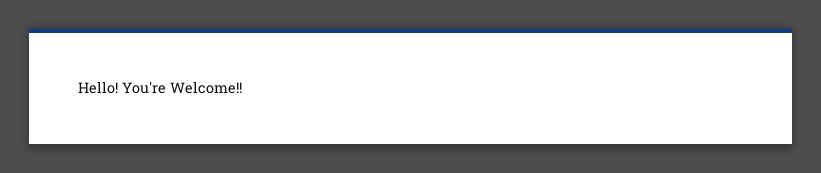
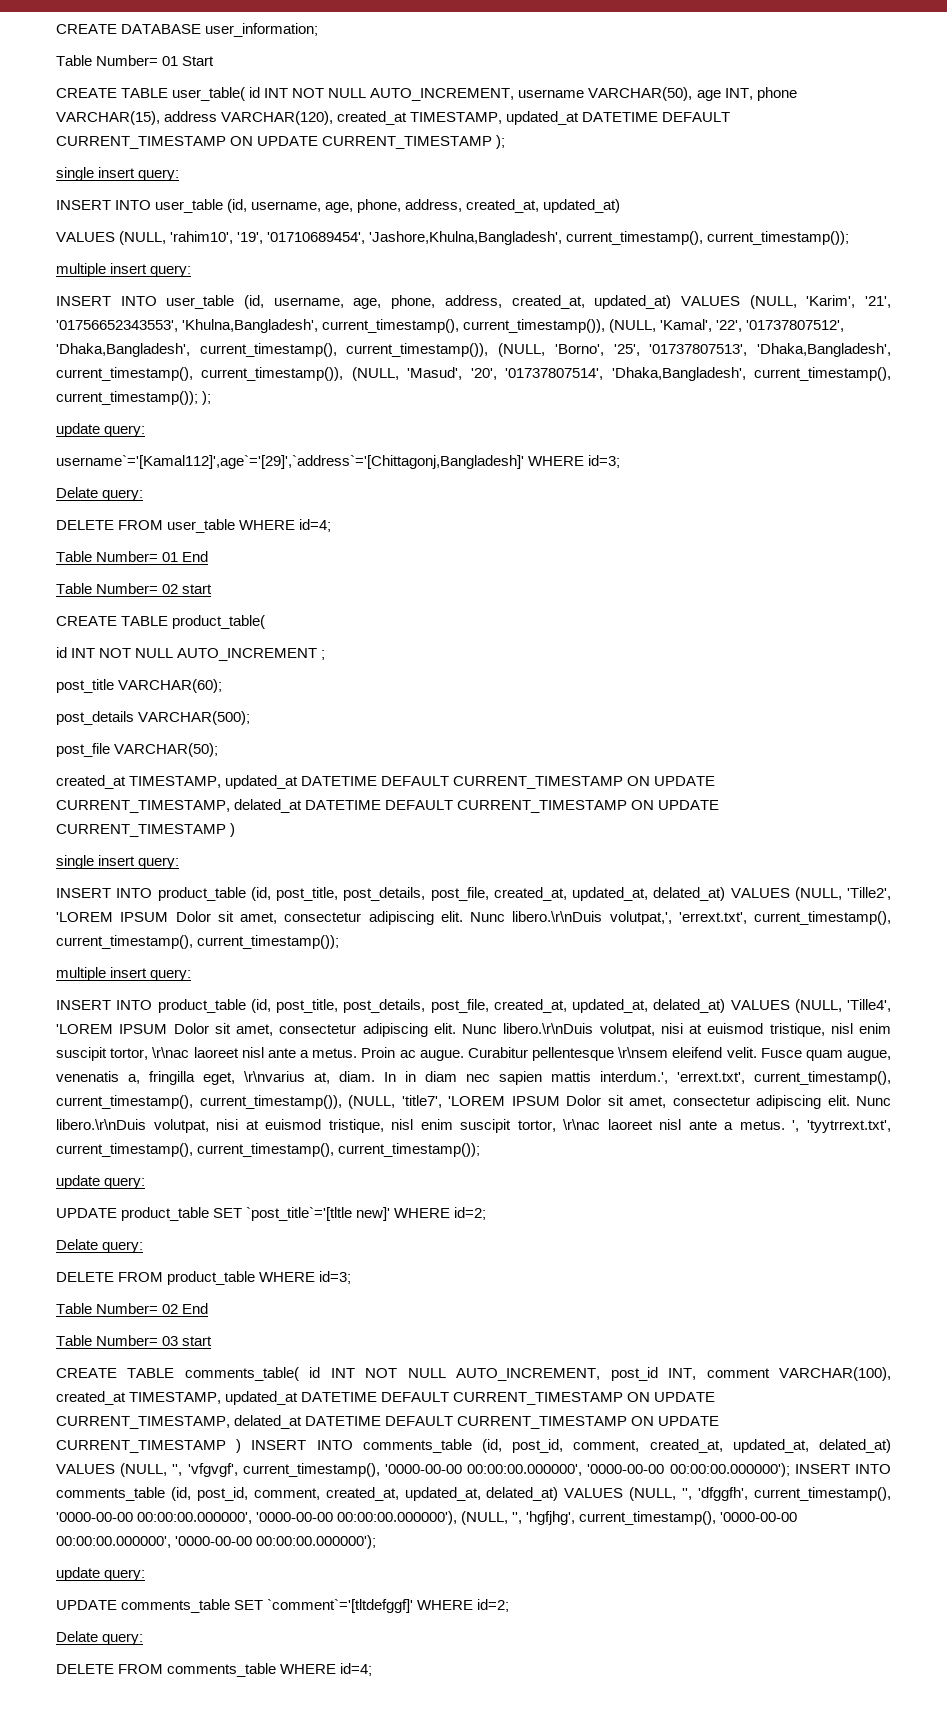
- Hello! You're Welcome!!
+ CREATE DATABASE user_information;
+ Table Number= 01 Start
+ CREATE TABLE user_table( id INT NOT NULL AUTO_INCREMENT, username VARCHAR(50), age INT, phone VARCHAR(15), address VARCHAR(120), created_at TIMESTAMP, updated_at DATETIME DEFAULT CURRENT_TIMESTAMP ON UPDATE CURRENT_TIMESTAMP );
+ single insert query:
+ INSERT INTO user_table (id, username, age, phone, address, created_at, updated_at)
+ VALUES (NULL, 'rahim10', '19', '01710689454', 'Jashore,Khulna,Bangladesh', current_timestamp(), current_timestamp());
+ multiple insert query:
+ INSERT INTO user_table (id, username, age, phone, address, created_at, updated_at) VALUES (NULL, 'Karim', '21', '01756652343553', 'Khulna,Bangladesh', current_timestamp(), current_timestamp()), (NULL, 'Kamal', '22', '01737807512', 'Dhaka,Bangladesh', current_timestamp(), current_timestamp()), (NULL, 'Borno', '25', '01737807513', 'Dhaka,Bangladesh', current_timestamp(), current_timestamp()), (NULL, 'Masud', '20', '01737807514', 'Dhaka,Bangladesh', current_timestamp(), current_timestamp()); );
+ update query:
+ username`='[Kamal112]',age`='[29]',`address`='[Chittagonj,Bangladesh]' WHERE id=3;
+ Delate query:
+ DELETE FROM user_table WHERE id=4;
+ Table Number= 01 End
+ Table Number= 02 start
+ CREATE TABLE product_table(
+ id INT NOT NULL AUTO_INCREMENT ;
+ post_title VARCHAR(60);
+ post_details VARCHAR(500);
+ post_file VARCHAR(50);
+ created_at TIMESTAMP, updated_at DATETIME DEFAULT CURRENT_TIMESTAMP ON UPDATE CURRENT_TIMESTAMP, delated_at DATETIME DEFAULT CURRENT_TIMESTAMP ON UPDATE CURRENT_TIMESTAMP )
+ single insert query:
+ INSERT INTO product_table (id, post_title, post_details, post_file, created_at, updated_at, delated_at) VALUES (NULL, 'Tille2', 'LOREM IPSUM Dolor sit amet, consectetur adipiscing elit. Nunc libero.\r\nDuis volutpat,', 'errext.txt', current_timestamp(), current_timestamp(), current_timestamp());
+ multiple insert query:
+ INSERT INTO product_table (id, post_title, post_details, post_file, created_at, updated_at, delated_at) VALUES (NULL, 'Tille4', 'LOREM IPSUM Dolor sit amet, consectetur adipiscing elit. Nunc libero.\r\nDuis volutpat, nisi at euismod tristique, nisl enim suscipit tortor, \r\nac laoreet nisl ante a metus. Proin ac augue. Curabitur pellentesque \r\nsem eleifend velit. Fusce quam augue, venenatis a, fringilla eget, \r\nvarius at, diam. In in diam nec sapien mattis interdum.', 'errext.txt', current_timestamp(), current_timestamp(), current_timestamp()), (NULL, 'title7', 'LOREM IPSUM Dolor sit amet, consectetur adipiscing elit. Nunc libero.\r\nDuis volutpat, nisi at euismod tristique, nisl enim suscipit tortor, \r\nac laoreet nisl ante a metus. ', 'tyytrrext.txt', current_timestamp(), current_timestamp(), current_timestamp());
+ update query:
+ UPDATE product_table SET `post_title`='[tltle new]' WHERE id=2;
+ Delate query:
+ DELETE FROM product_table WHERE id=3;
+ Table Number= 02 End
+ Table Number= 03 start
+ CREATE TABLE comments_table( id INT NOT NULL AUTO_INCREMENT, post_id INT, comment VARCHAR(100), created_at TIMESTAMP, updated_at DATETIME DEFAULT CURRENT_TIMESTAMP ON UPDATE CURRENT_TIMESTAMP, delated_at DATETIME DEFAULT CURRENT_TIMESTAMP ON UPDATE CURRENT_TIMESTAMP ) INSERT INTO comments_table (id, post_id, comment, created_at, updated_at, delated_at) VALUES (NULL, '', 'vfgvgf', current_timestamp(), '0000-00-00 00:00:00.000000', '0000-00-00 00:00:00.000000'); INSERT INTO comments_table (id, post_id, comment, created_at, updated_at, delated_at) VALUES (NULL, '', 'dfggfh', current_timestamp(), '0000-00-00 00:00:00.000000', '0000-00-00 00:00:00.000000'), (NULL, '', 'hgfjhg', current_timestamp(), '0000-00-00 00:00:00.000000', '0000-00-00 00:00:00.000000');
+ update query:
+ UPDATE comments_table SET `comment`='[tltdefggf]' WHERE id=2;
+ Delate query:
+ DELETE FROM comments_table WHERE id=4;

